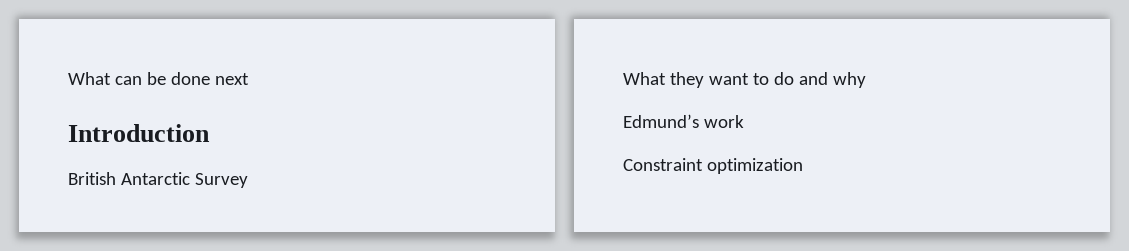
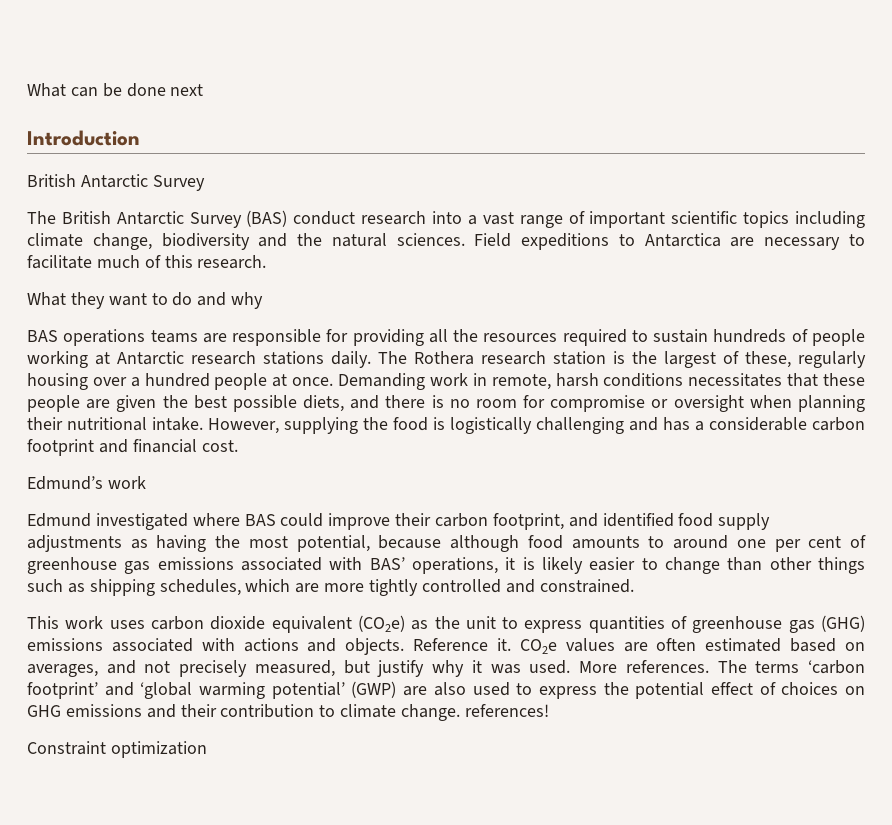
+ The British Antarctic Survey (BAS) conduct research into a vast range of important scientific topics including climate change, biodiversity and the natural sciences. Field expeditions to Antarctica are necessary to facilitate much of this research.
+ BAS operations teams are responsible for providing all the resources required to sustain hundreds of people working at Antarctic research stations daily. The Rothera research station is the largest of these, regularly housing over a hundred people at once. Demanding work in remote, harsh conditions necessitates that these people are given the best possible diets, and there is no room for compromise or oversight when planning their nutritional intake. However, supplying the food is logistically challenging and has a considerable carbon footprint and financial cost.
  Edmund’s work
+ Edmund investigated where BAS could improve their carbon footprint, and identified food supply adjustments as having the most potential, because although food amounts to around one per cent of greenhouse gas emissions associated with BAS’ operations, it is likely easier to change than other things such as shipping schedules, which are more tightly controlled and constrained.
+ This work uses carbon dioxide equivalent (CO2e) as the unit to express quantities of greenhouse gas (GHG) emissions associated with actions and objects. Reference it. CO2e values are often estimated based on averages, and not precisely measured, but justify why it was used. More references. The terms ‘carbon footprint’ and ‘global warming potential’ (GWP) are also used to express the potential effect of choices on GHG emissions and their contribution to climate change. references!

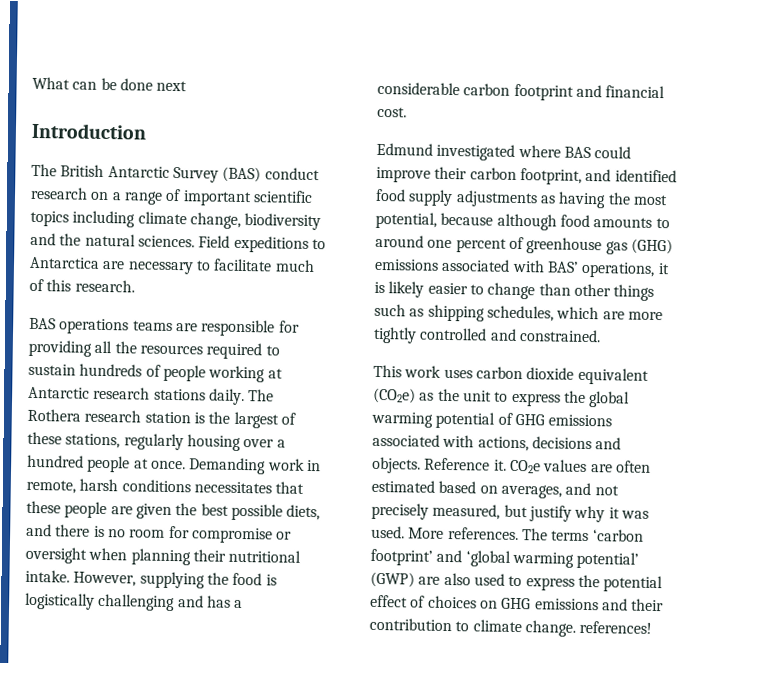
  Introduction
- British Antarctic Survey
- The British Antarctic Survey (BAS) conduct research into a vast range of important scientific topics including climate change, biodiversity and the natural sciences.
+ The British Antarctic Survey (BAS) conduct research on a range of important scientific topics including climate change, biodiversity and the natural sciences.
- What they want to do and why
- The Rothera research station is the largest of these, regularly housing over a hundred people at once.
+ The Rothera research station is the largest of these stations, regularly housing over a hundred people at once.
- Edmund’s work
- Edmund investigated where BAS could improve their carbon footprint, and identified food supply adjustments as having the most potential, because although food amounts to around one per cent of greenhouse gas emissions associated with BAS’ operations, it is likely easier to change than other things such as shipping schedules, which are more tightly controlled and constrained.
+ Edmund investigated where BAS could improve their carbon footprint, and identified food supply adjustments as having the most potential, because although food amounts to around one percent of greenhouse gas (GHG) emissions associated with BAS’ operations, it is likely easier to change than other things such as shipping schedules, which are more tightly controlled and constrained.
- This work uses carbon dioxide equivalent (CO2e) as the unit to express quantities of greenhouse gas (GHG) emissions associated with actions and objects.
+ This work uses carbon dioxide equivalent (CO2e) as the unit to express the global warming potential of GHG emissions associated with actions, decisions and objects.
- Constraint optimization

